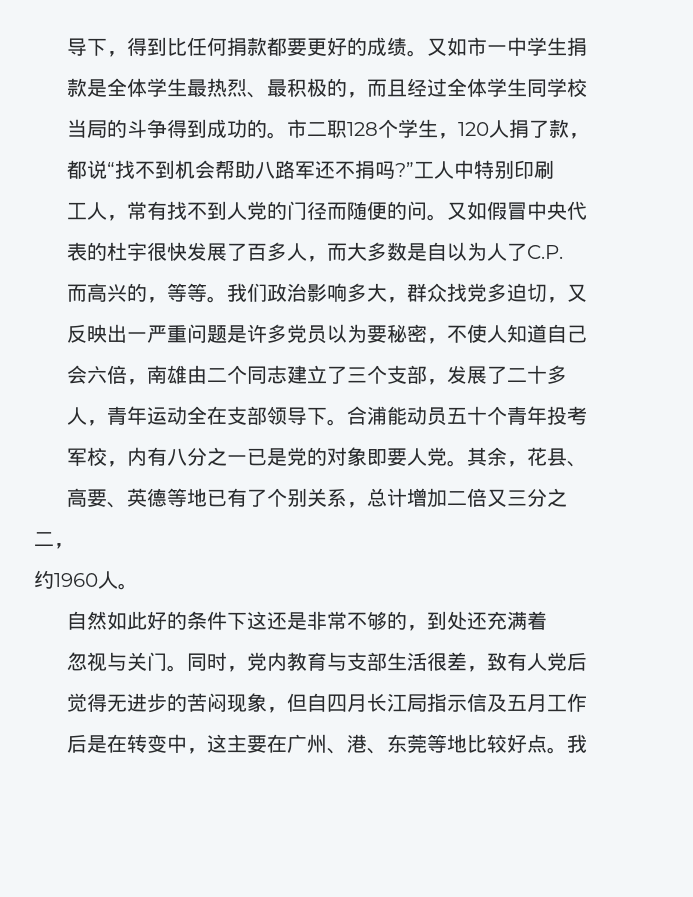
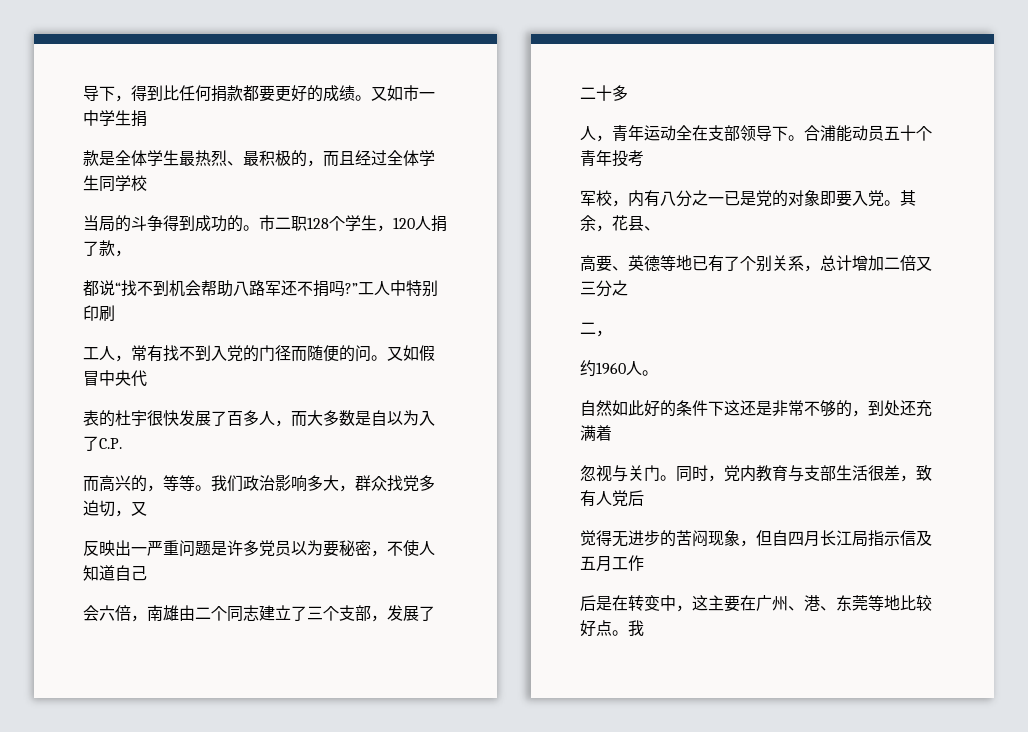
- 工人，常有找不到人党的门径而随便的问。
+ 工人，常有找不到入党的门径而随便的问。
- 表的杜宇很快发展了百多人，而大多数是自以为人了C.P.
+ 表的杜宇很快发展了百多人，而大多数是自以为入了C.P.
- 军校，内有八分之一已是党的对象即要人党。
+ 军校，内有八分之一已是党的对象即要入党。

